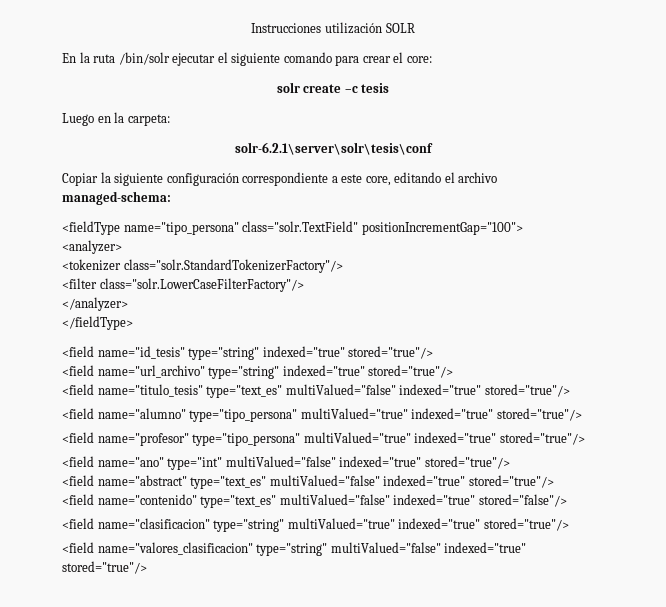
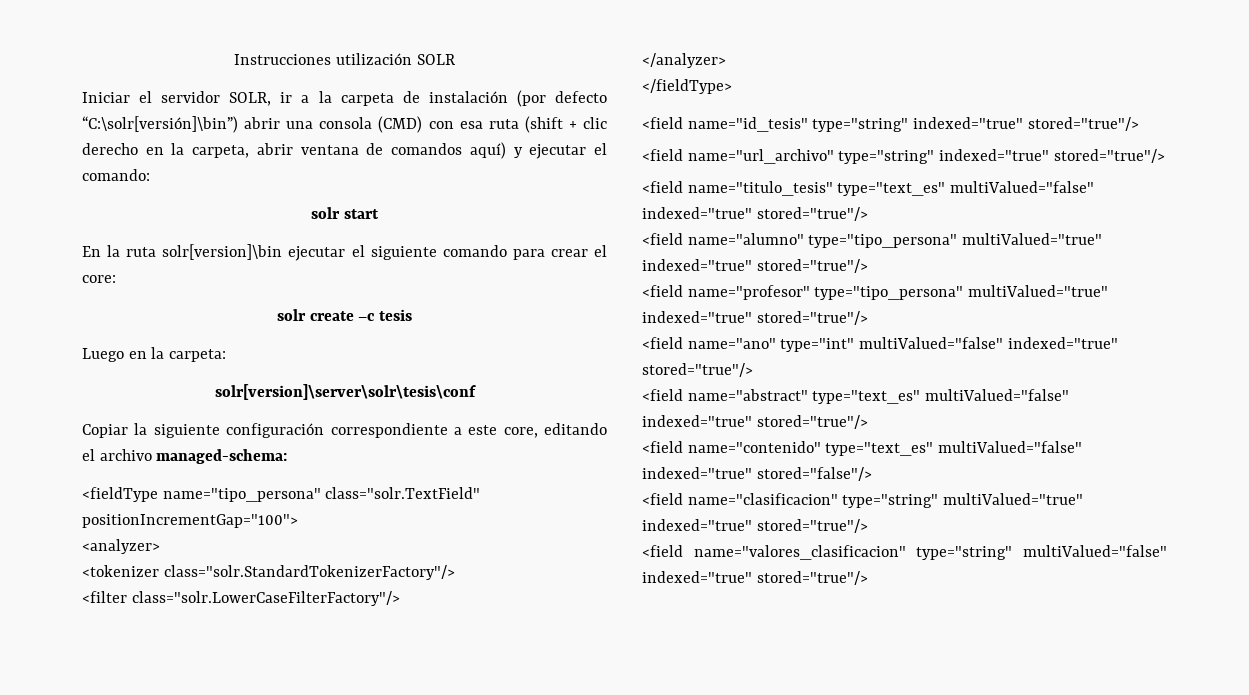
+ Iniciar el servidor SOLR, ir a la carpeta de instalación (por defecto “C:\solr[versión]\bin”) abrir una consola (CMD) con esa ruta (shift + clic derecho en la carpeta, abrir ventana de comandos aquí) y ejecutar el comando:
+ solr start
- En la ruta /bin/solr ejecutar el siguiente comando para crear el core:
+ En la ruta solr[version]\bin ejecutar el siguiente comando para crear el core:
- solr-6.2.1\server\solr\tesis\conf
+ solr[version]\server\solr\tesis\conf

